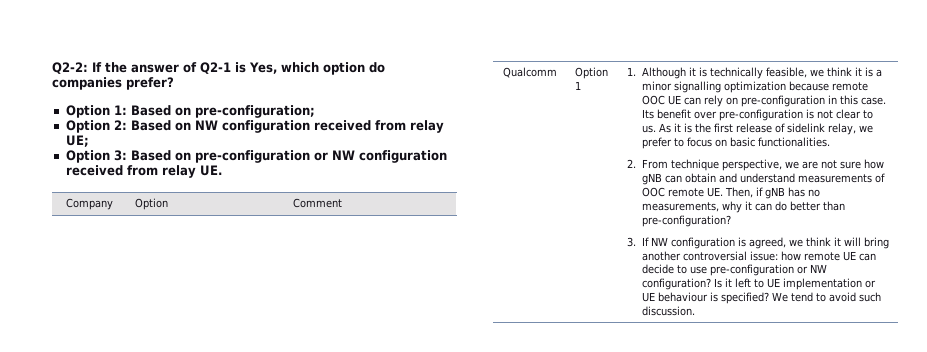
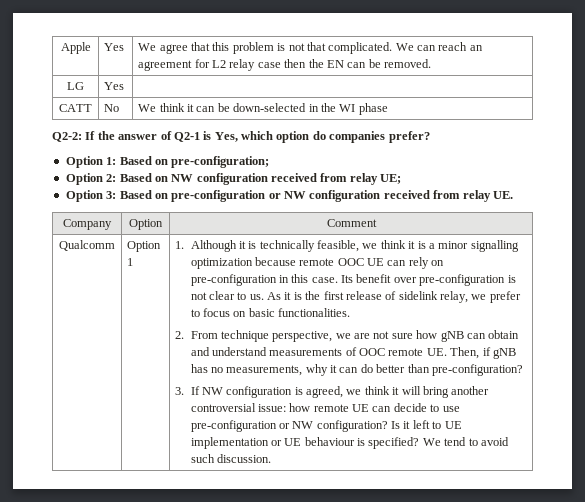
+ Apple | Yes | We agree that this problem is not that complicated. We can reach an agreement for L2 relay case then the EN can be removed.
+ LG | Yes |
+ CATT | No | We think it can be down-selected in the WI phase

